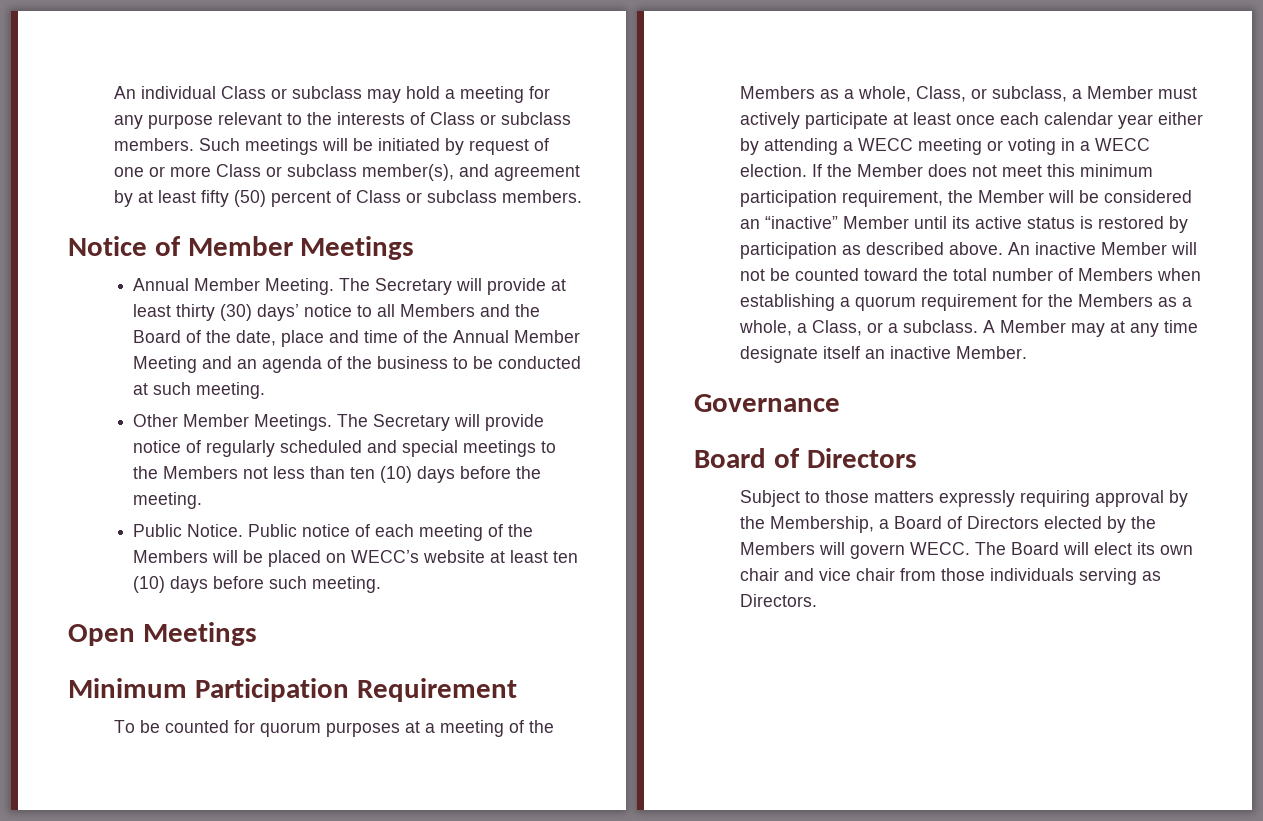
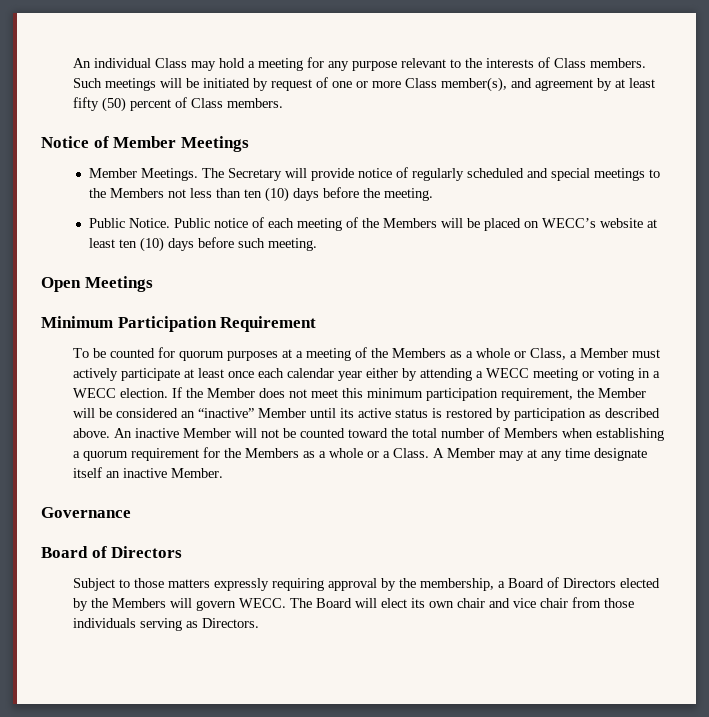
- An individual Class or subclass may hold a meeting for any purpose relevant to the interests of Class or subclass members.
+ An individual Class may hold a meeting for any purpose relevant to the interests of Class members.
- Such meetings will be initiated by request of one or more Class or subclass member(s), and agreement by at least fifty (50) percent of Class or subclass members.
+ Such meetings will be initiated by request of one or more Class member(s), and agreement by at least fifty (50) percent of Class members.
- Annual Member Meeting. The Secretary will provide at least thirty (30) days’ notice to all Members and the Board of the date, place and time of the Annual Member Meeting and an agenda of the business to be conducted at such meeting.
- Other Member Meetings.
+ Member Meetings.
- To be counted for quorum purposes at a meeting of the Members as a whole, Class, or subclass, a Member must actively participate at least once each calendar year either by attending a WECC meeting or voting in a WECC election.
+ To be counted for quorum purposes at a meeting of the Members as a whole or Class, a Member must actively participate at least once each calendar year either by attending a WECC meeting or voting in a WECC election.
- An inactive Member will not be counted toward the total number of Members when establishing a quorum requirement for the Members as a whole, a Class, or a subclass.
+ An inactive Member will not be counted toward the total number of Members when establishing a quorum requirement for the Members as a whole or a Class.
- Subject to those matters expressly requiring approval by the Membership, a Board of Directors elected by the Members will govern WECC.
+ Subject to those matters expressly requiring approval by the membership, a Board of Directors elected by the Members will govern WECC.

